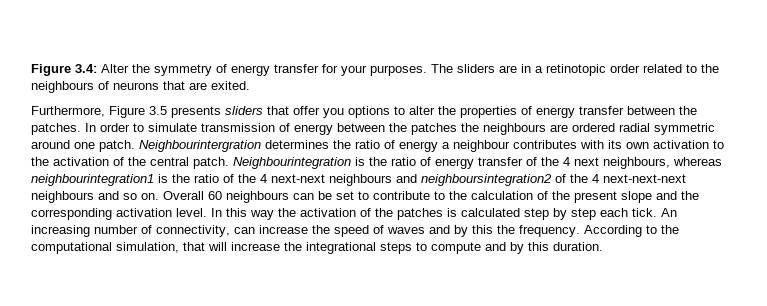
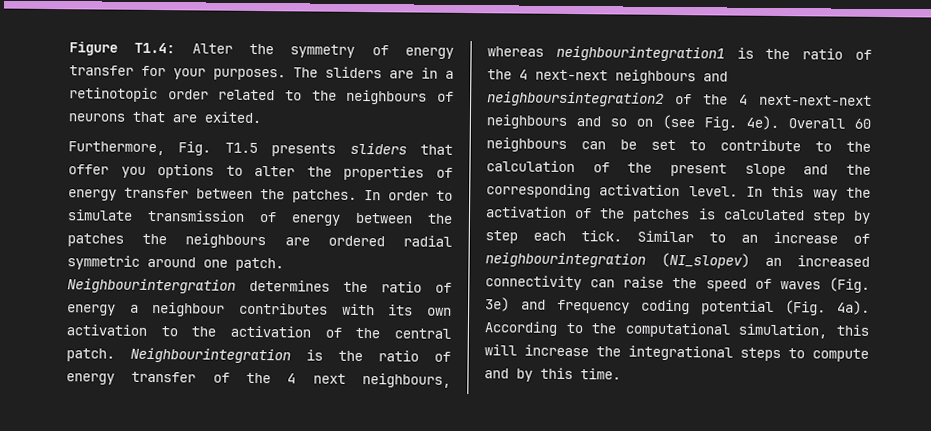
- Figure 3.4: Alter the symmetry of energy transfer for your purposes.
+ Figure T1.4: Alter the symmetry of energy transfer for your purposes.
- Furthermore, Figure 3.5 presents sliders that offer you options to alter the properties of energy transfer between the patches.
+ Furthermore, Fig. T1.5 presents sliders that offer you options to alter the properties of energy transfer between the patches.
- Neighbourintegration is the ratio of energy transfer of the 4 next neighbours, whereas neighbourintegration1 is the ratio of the 4 next-next neighbours and neighboursintegration2 of the 4 next-next-next neighbours and so on.
+ Neighbourintegration is the ratio of energy transfer of the 4 next neighbours, whereas neighbourintegration1 is the ratio of the 4 next-next neighbours and neighboursintegration2 of the 4 next-next-next neighbours and so on (see Fig. 4e).
- An increasing number of connectivity, can increase the speed of waves and by this the frequency.
+ Similar to an increase of neighbourintegration (NI_slopev) an increased connectivity can raise the speed of waves (Fig. 3e) and frequency coding potential (Fig. 4a).
- According to the computational simulation, that will increase the integrational steps to compute and by this duration.
+ According to the computational simulation, this will increase the integrational steps to compute and by this time.

